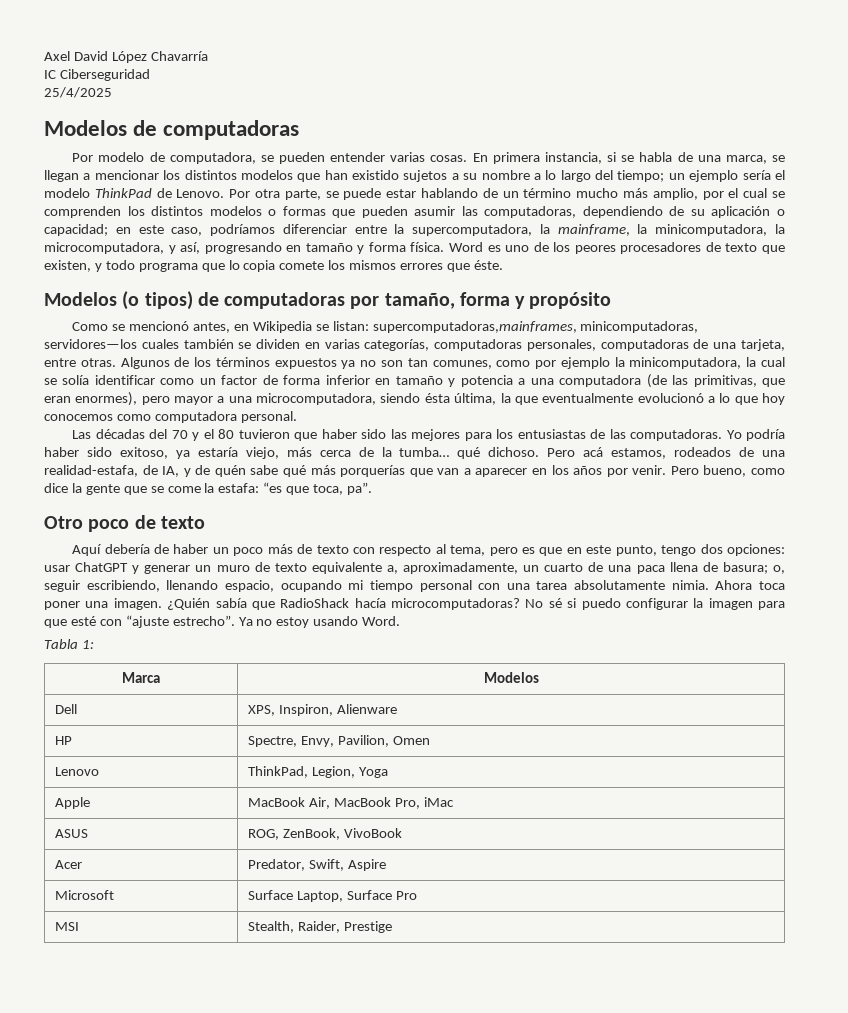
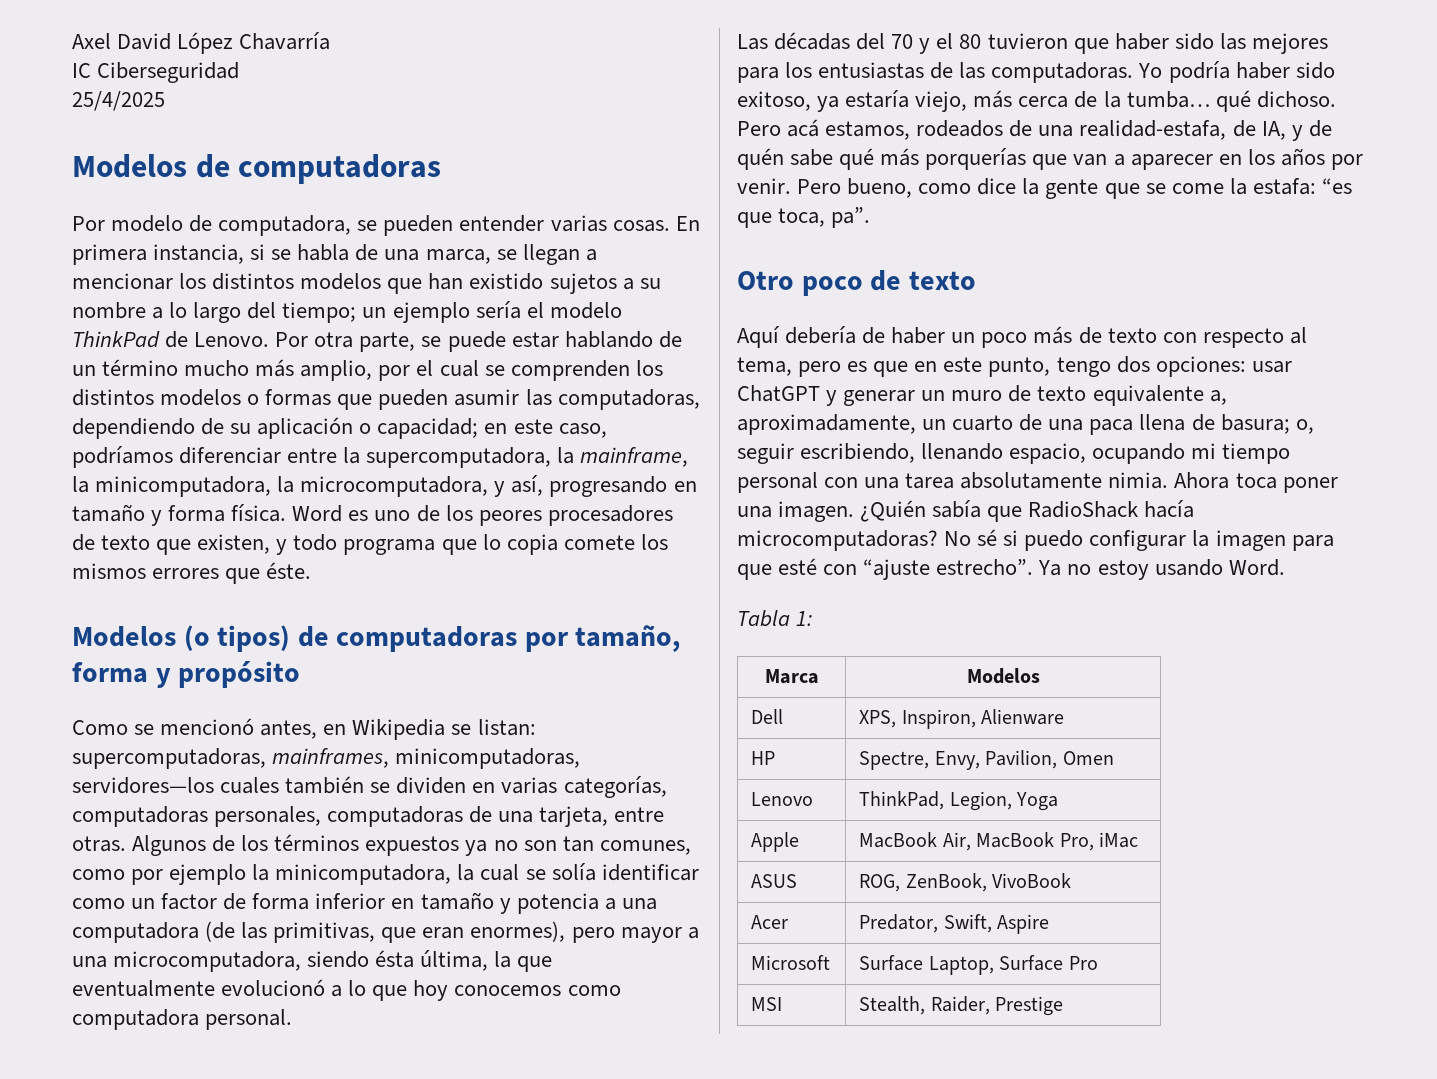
- Como se mencionó antes, en Wikipedia se listan: supercomputadoras,mainframes, minicomputadoras, servidores—los cuales también se dividen en varias categorías, computadoras personales, computadoras de una tarjeta, entre otras.
+ Como se mencionó antes, en Wikipedia se listan: supercomputadoras, mainframes, minicomputadoras, servidores—los cuales también se dividen en varias categorías, computadoras personales, computadoras de una tarjeta, entre otras.

